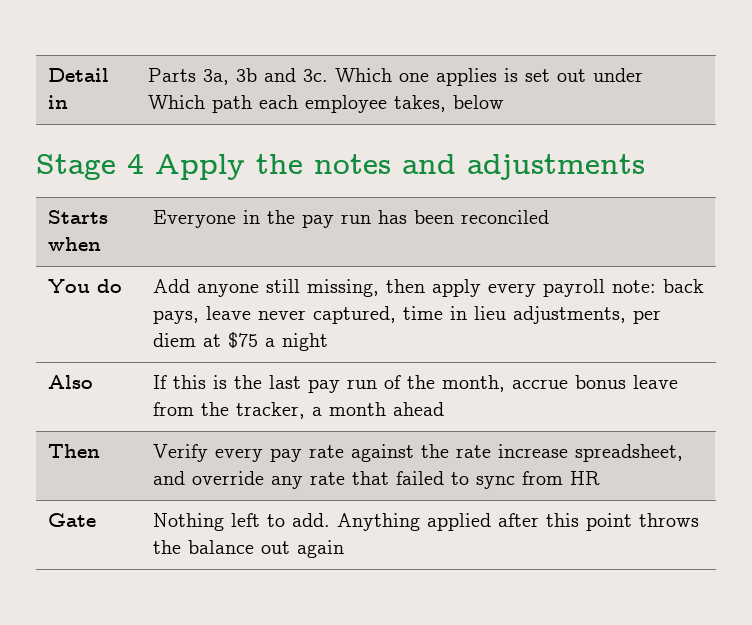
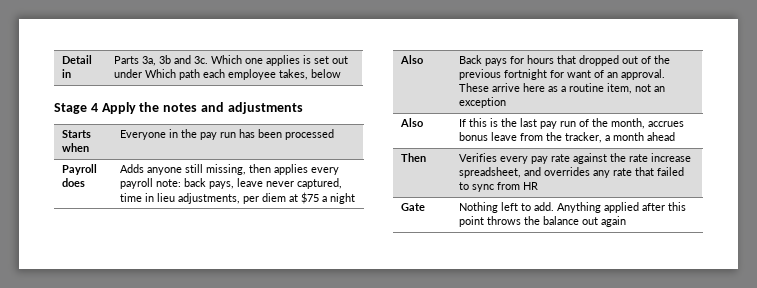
- Starts when | Everyone in the pay run has been reconciled
- You do | Add anyone still missing, then apply every payroll note: back pays, leave never captured, time in lieu adjustments, per diem at $75 a night
+ Starts when | Everyone in the pay run has been processed
+ Payroll does | Adds anyone still missing, then applies every payroll note: back pays, leave never captured, time in lieu adjustments, per diem at $75 a night
+ Also | Back pays for hours that dropped out of the previous fortnight for want of an approval. These arrive here as a routine item, not an exception
- Also | If this is the last pay run of the month, accrue bonus leave from the tracker, a month ahead
+ Also | If this is the last pay run of the month, accrues bonus leave from the tracker, a month ahead
- Then | Verify every pay rate against the rate increase spreadsheet, and override any rate that failed to sync from HR
+ Then | Verifies every pay rate against the rate increase spreadsheet, and overrides any rate that failed to sync from HR

